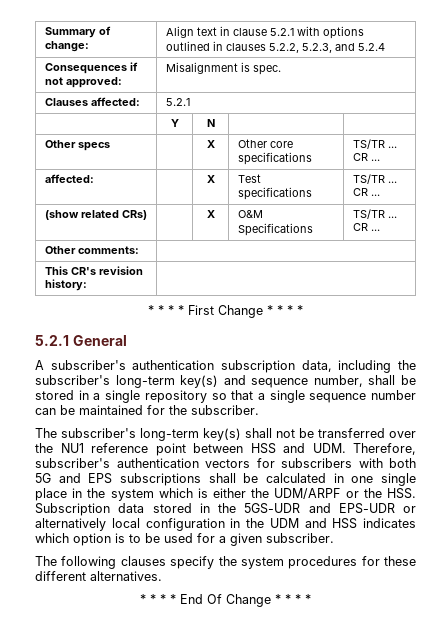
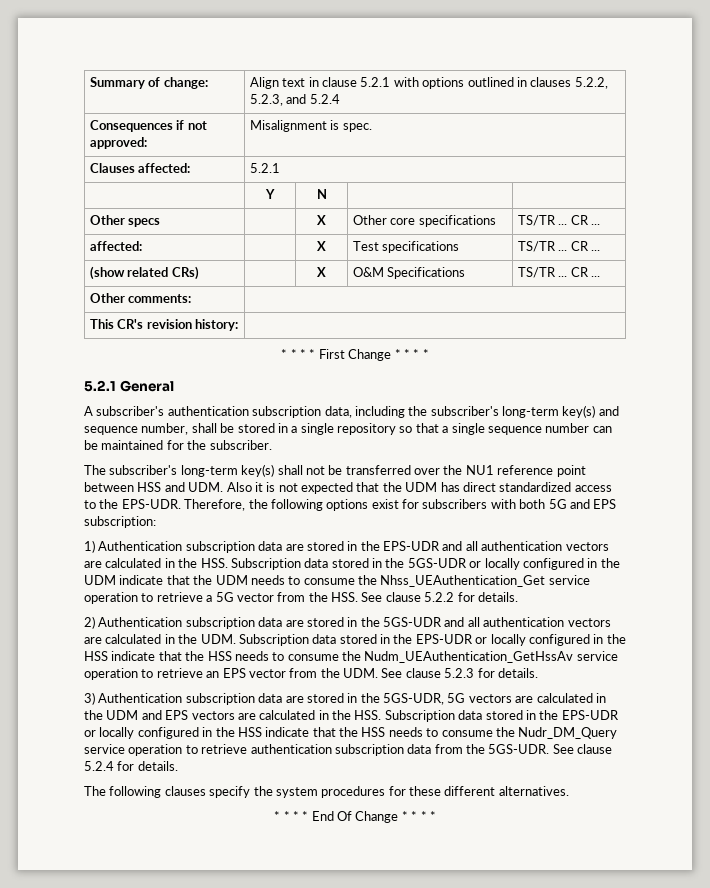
- The subscriber's long-term key(s) shall not be transferred over the NU1 reference point between HSS and UDM. Therefore, subscriber's authentication vectors for subscribers with both 5G and EPS subscriptions shall be calculated in one single place in the system which is either the UDM/ARPF or the HSS. Subscription data stored in the 5GS-UDR and EPS-UDR or alternatively local configuration in the UDM and HSS indicates which option is to be used for a given subscriber.
+ The subscriber's long-term key(s) shall not be transferred over the NU1 reference point between HSS and UDM. Also it is not expected that the UDM has direct standardized access to the EPS-UDR. Therefore, the following options exist for subscribers with both 5G and EPS subscription:
+ 1) Authentication subscription data are stored in the EPS-UDR and all authentication vectors are calculated in the HSS. Subscription data stored in the 5GS-UDR or locally configured in the UDM indicate that the UDM needs to consume the Nhss_UEAuthentication_Get service operation to retrieve a 5G vector from the HSS. See clause 5.2.2 for details.
+ 2) Authentication subscription data are stored in the 5GS-UDR and all authentication vectors are calculated in the UDM. Subscription data stored in the EPS-UDR or locally configured in the HSS indicate that the HSS needs to consume the Nudm_UEAuthentication_GetHssAv service operation to retrieve an EPS vector from the UDM. See clause 5.2.3 for details.
+ 3) Authentication subscription data are stored in the 5GS-UDR, 5G vectors are calculated in the UDM and EPS vectors are calculated in the HSS. Subscription data stored in the EPS-UDR or locally configured in the HSS indicate that the HSS needs to consume the Nudr_DM_Query service operation to retrieve authentication subscription data from the 5GS-UDR. See clause 5.2.4 for details.

